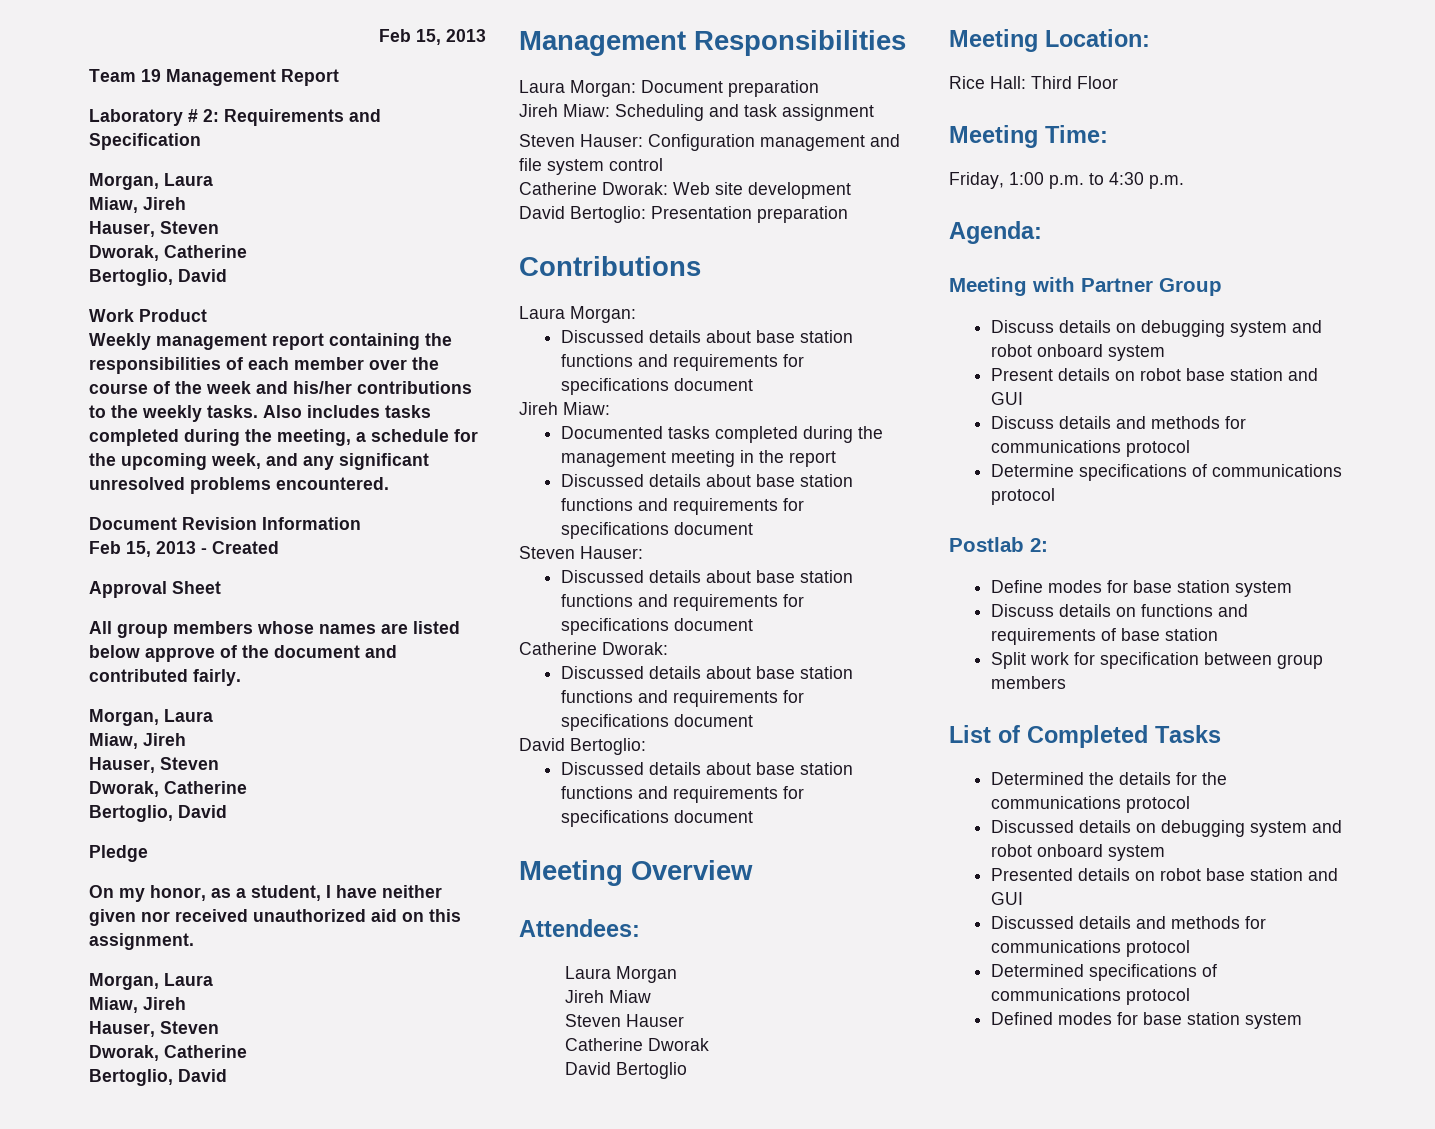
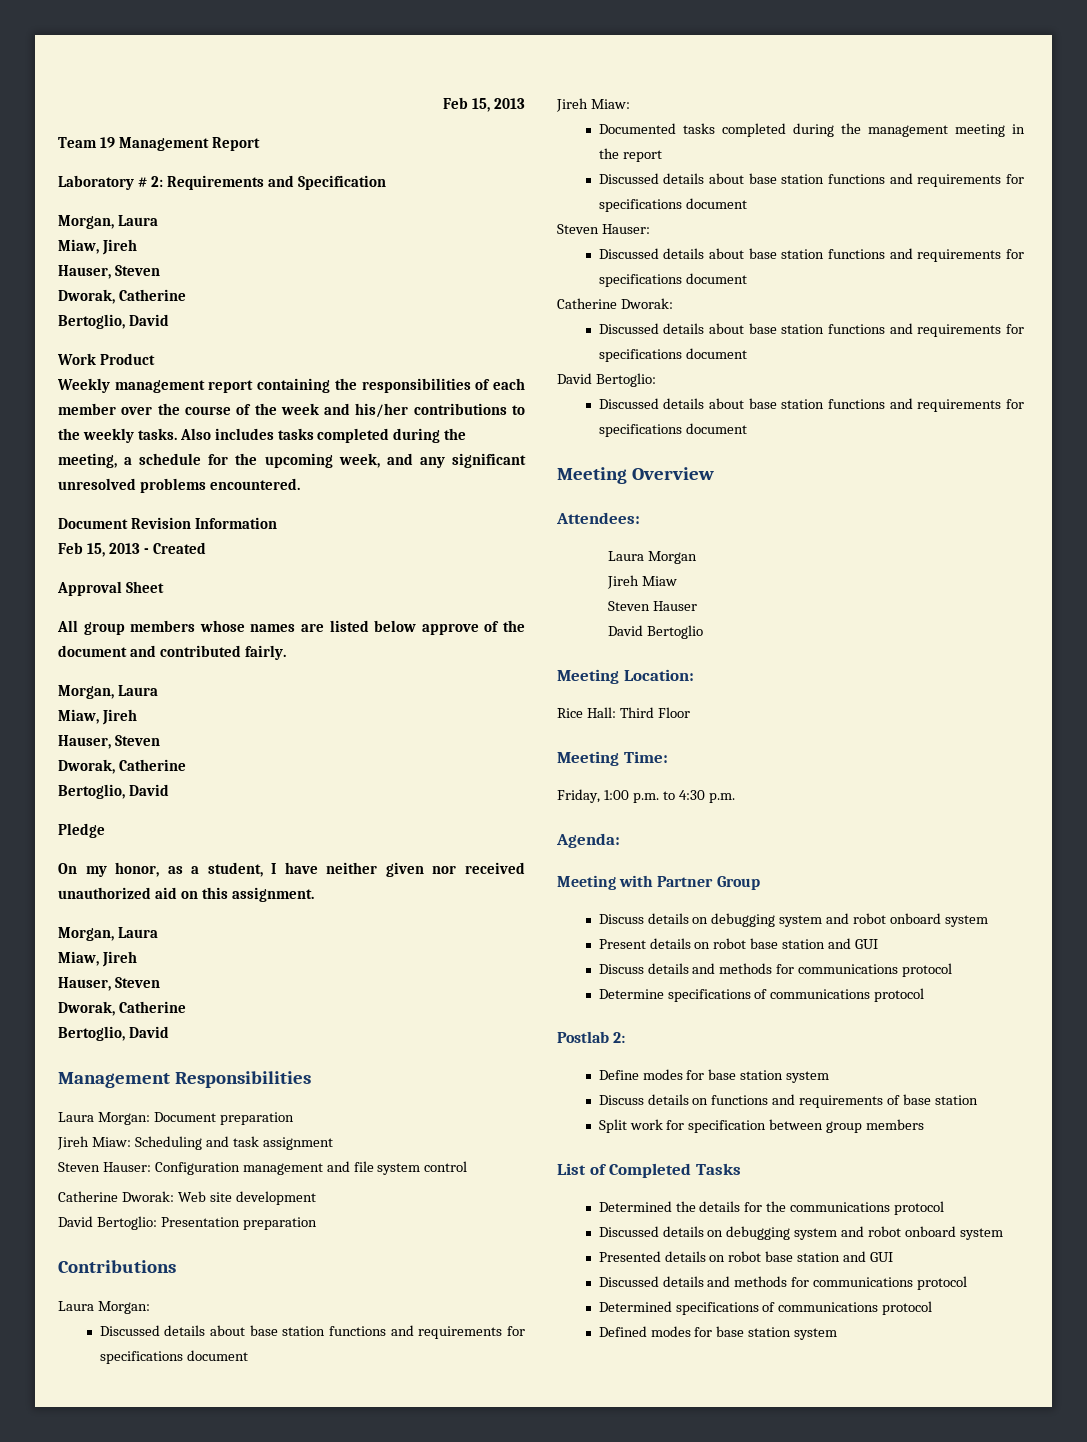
- Catherine Dworak

